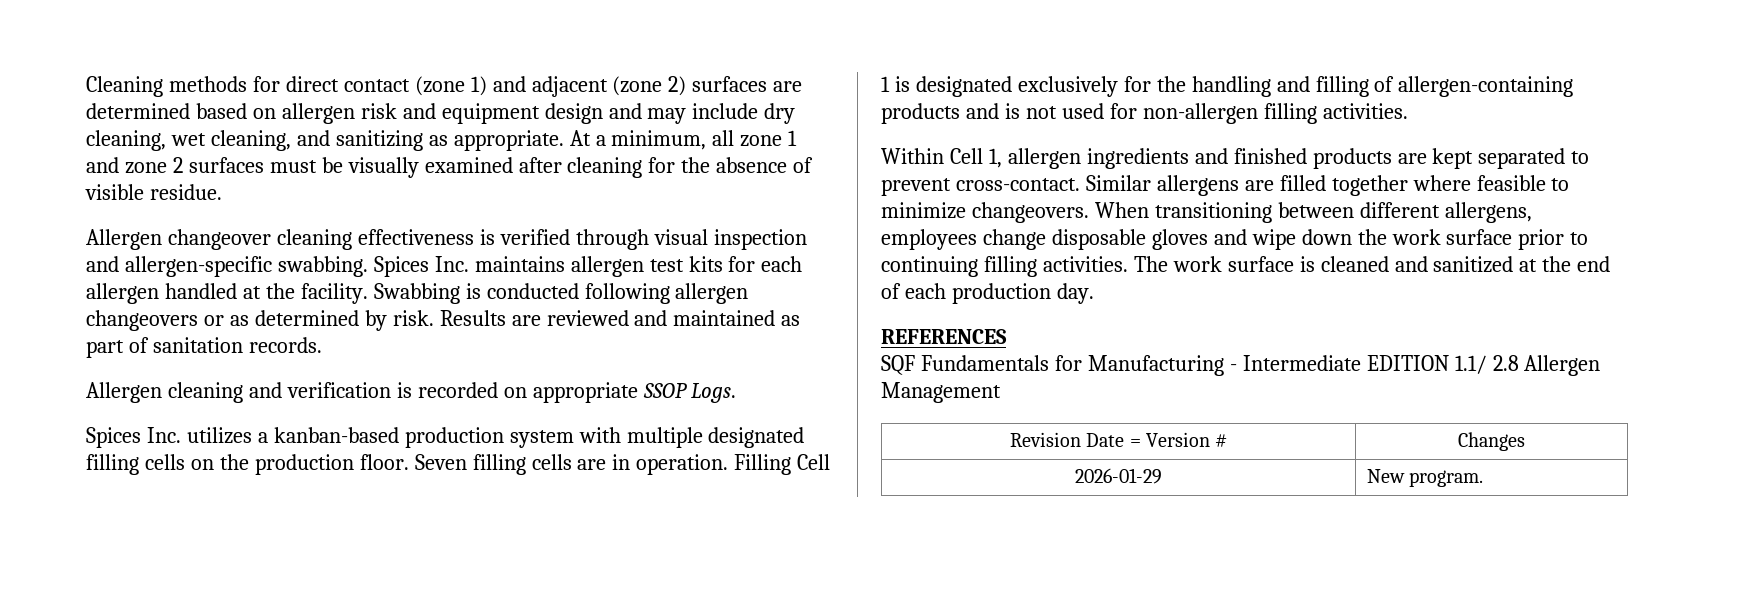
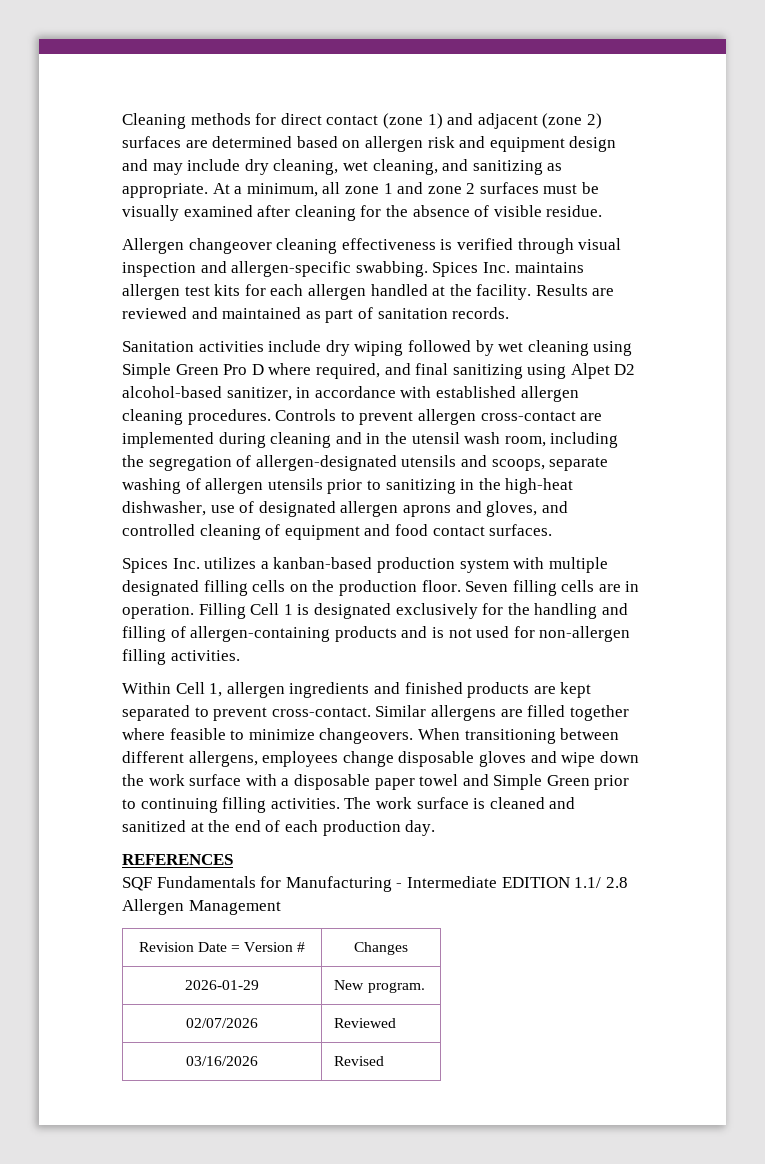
- Swabbing is conducted following allergen changeovers or as determined by risk.
- Allergen cleaning and verification is recorded on appropriate SSOP Logs.
+ Sanitation activities include dry wiping followed by wet cleaning using Simple Green Pro D where required, and final sanitizing using Alpet D2 alcohol-based sanitizer, in accordance with established allergen cleaning procedures. Controls to prevent allergen cross-contact are implemented during cleaning and in the utensil wash room, including the segregation of allergen-designated utensils and scoops, separate washing of allergen utensils prior to sanitizing in the high-heat dishwasher, use of designated allergen aprons and gloves, and controlled cleaning of equipment and food contact surfaces.
- When transitioning between different allergens, employees change disposable gloves and wipe down the work surface prior to continuing filling activities.
+ When transitioning between different allergens, employees change disposable gloves and wipe down the work surface with a disposable paper towel and Simple Green prior to continuing filling activities.
+ 02/07/2026 | Reviewed
+ 03/16/2026 | Revised

